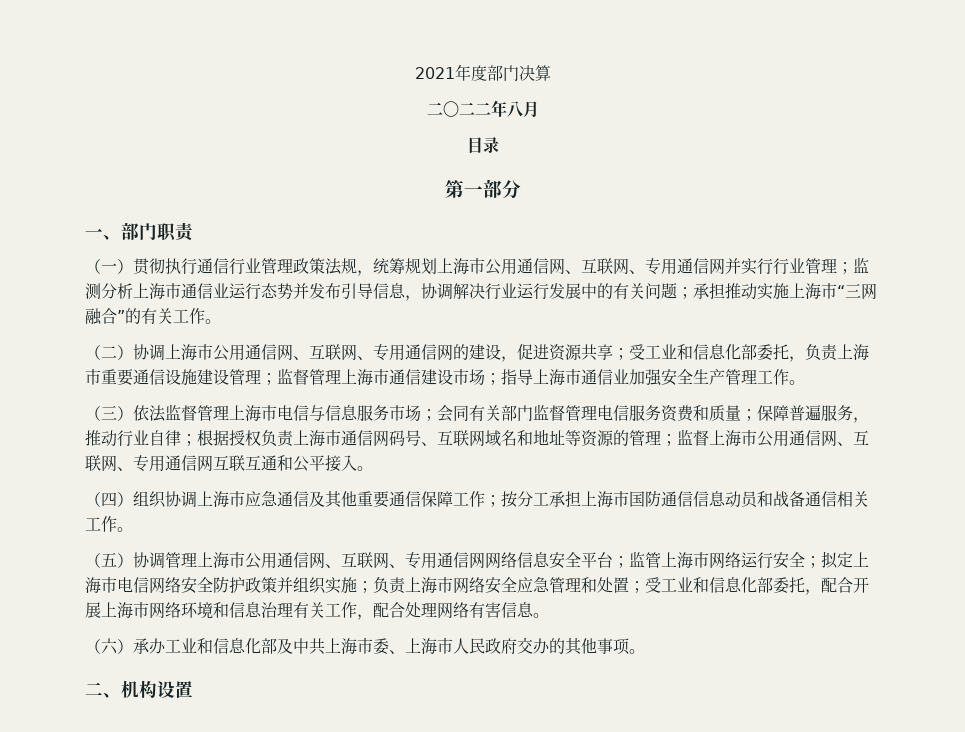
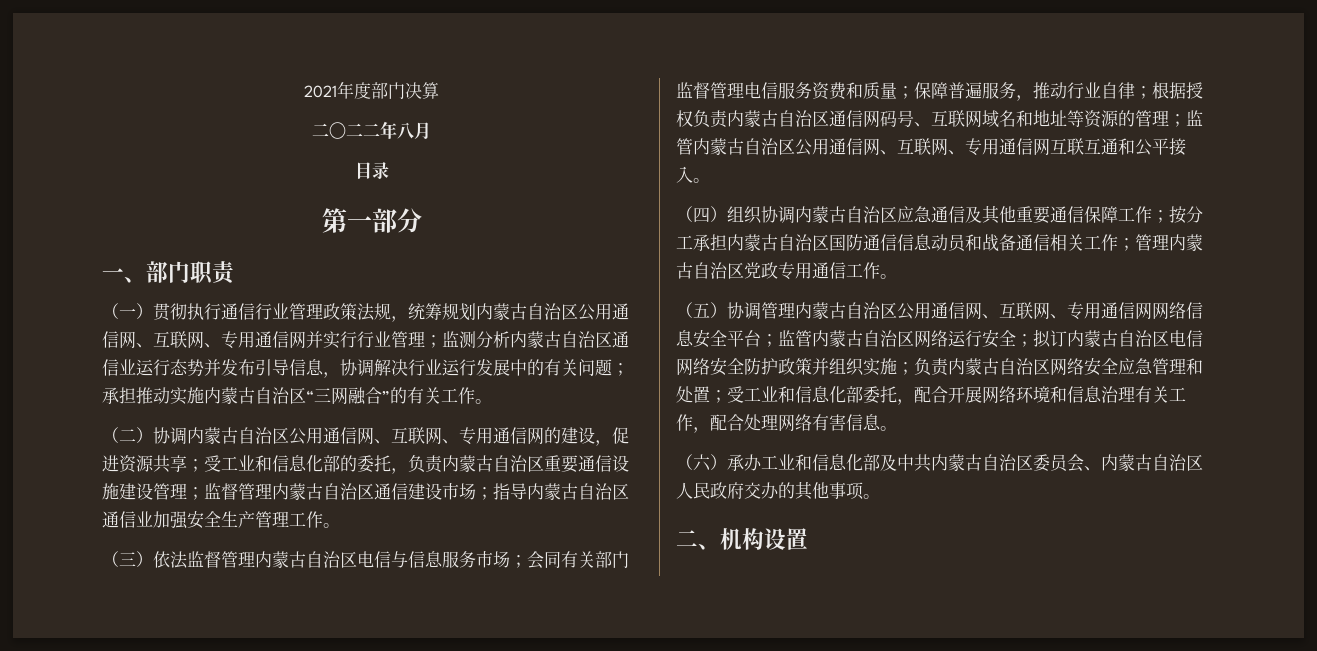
- （一）贯彻执行通信行业管理政策法规，统筹规划上海市公用通信网、互联网、专用通信网并实行行业管理；监测分析上海市通信业运行态势并发布引导信息，协调解决行业运行发展中的有关问题；承担推动实施上海市“三网融合”的有关工作。
+ （一）贯彻执行通信行业管理政策法规，统筹规划内蒙古自治区公用通信网、互联网、专用通信网并实行行业管理；监测分析内蒙古自治区通信业运行态势并发布引导信息，协调解决行业运行发展中的有关问题；承担推动实施内蒙古自治区“三网融合”的有关工作。
- （二）协调上海市公用通信网、互联网、专用通信网的建设，促进资源共享；受工业和信息化部委托，负责上海市重要通信设施建设管理；监督管理上海市通信建设市场；指导上海市通信业加强安全生产管理工作。
+ （二）协调内蒙古自治区公用通信网、互联网、专用通信网的建设，促进资源共享；受工业和信息化部的委托，负责内蒙古自治区重要通信设施建设管理；监督管理内蒙古自治区通信建设市场；指导内蒙古自治区通信业加强安全生产管理工作。
- （三）依法监督管理上海市电信与信息服务市场；会同有关部门监督管理电信服务资费和质量；保障普遍服务，推动行业自律；根据授权负责上海市通信网码号、互联网域名和地址等资源的管理；监督上海市公用通信网、互联网、专用通信网互联互通和公平接入。
+ （三）依法监督管理内蒙古自治区电信与信息服务市场；会同有关部门监督管理电信服务资费和质量；保障普遍服务，推动行业自律；根据授权负责内蒙古自治区通信网码号、互联网域名和地址等资源的管理；监管内蒙古自治区公用通信网、互联网、专用通信网互联互通和公平接入。
- （四）组织协调上海市应急通信及其他重要通信保障工作；按分工承担上海市国防通信信息动员和战备通信相关工作。
+ （四）组织协调内蒙古自治区应急通信及其他重要通信保障工作；按分工承担内蒙古自治区国防通信信息动员和战备通信相关工作；管理内蒙古自治区党政专用通信工作。
- （五）协调管理上海市公用通信网、互联网、专用通信网网络信息安全平台；监管上海市网络运行安全；拟定上海市电信网络安全防护政策并组织实施；负责上海市网络安全应急管理和处置；受工业和信息化部委托，配合开展上海市网络环境和信息治理有关工作，配合处理网络有害信息。
+ （五）协调管理内蒙古自治区公用通信网、互联网、专用通信网网络信息安全平台；监管内蒙古自治区网络运行安全；拟订内蒙古自治区电信网络安全防护政策并组织实施；负责内蒙古自治区网络安全应急管理和处置；受工业和信息化部委托，配合开展网络环境和信息治理有关工作，配合处理网络有害信息。
- （六）承办工业和信息化部及中共上海市委、上海市人民政府交办的其他事项。
+ （六）承办工业和信息化部及中共内蒙古自治区委员会、内蒙古自治区人民政府交办的其他事项。

